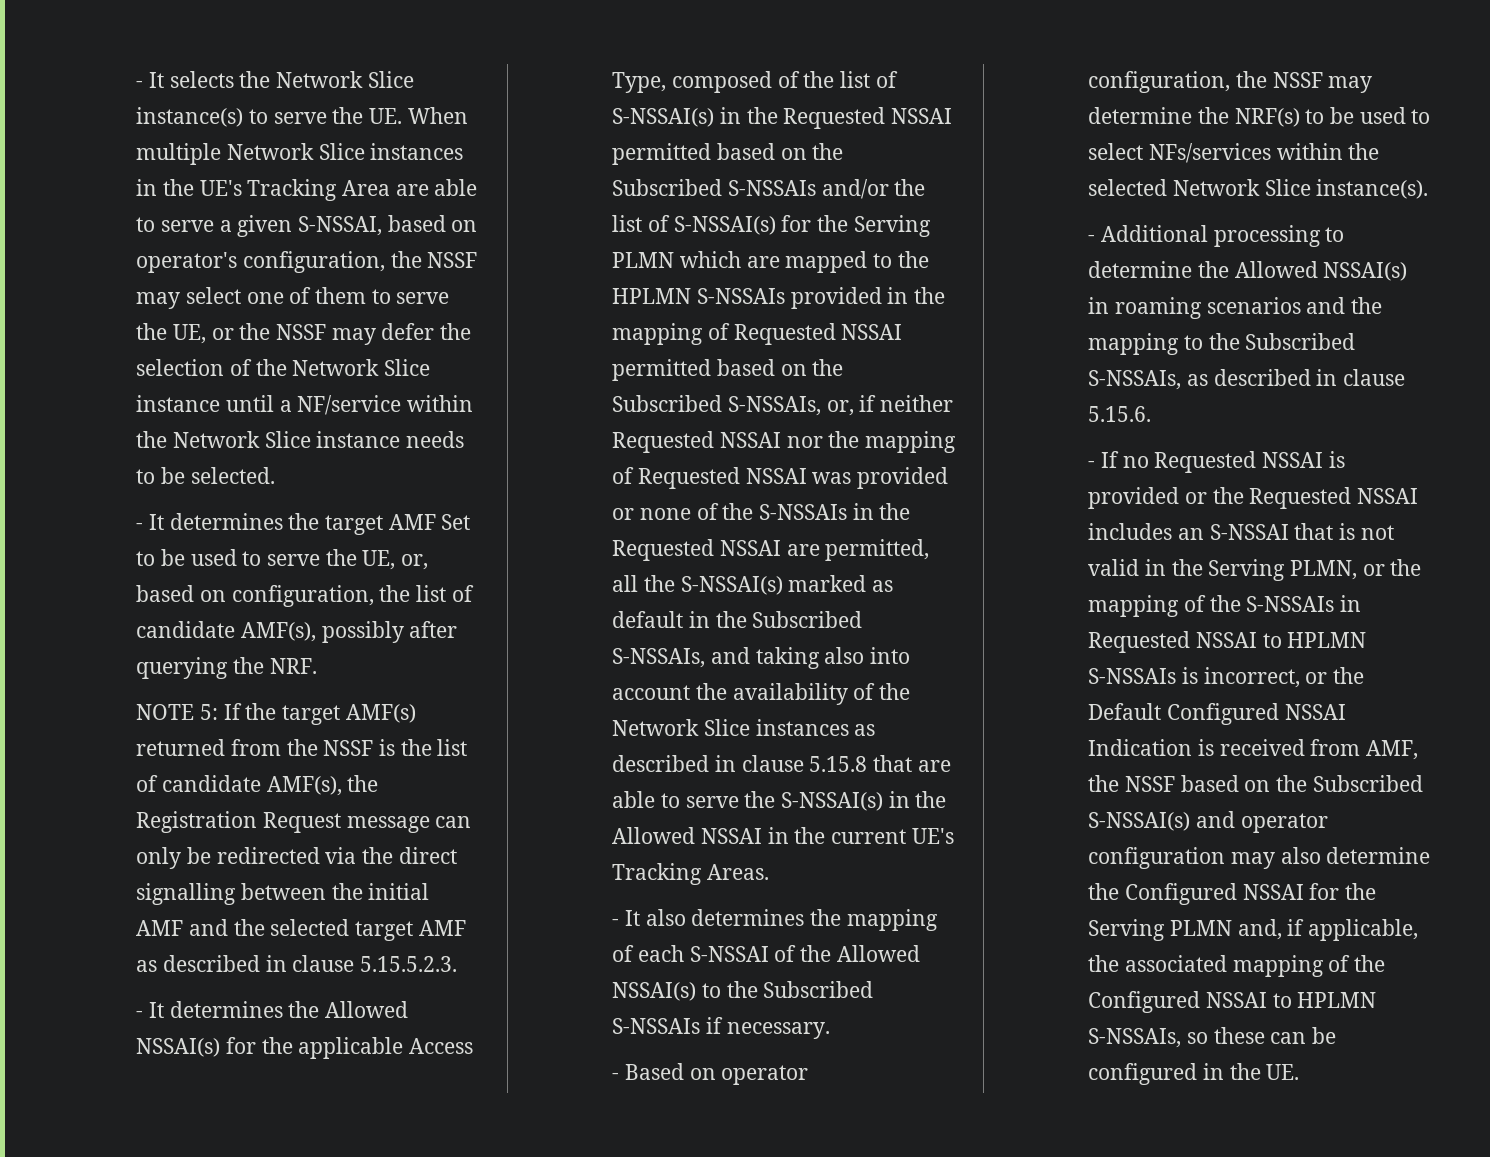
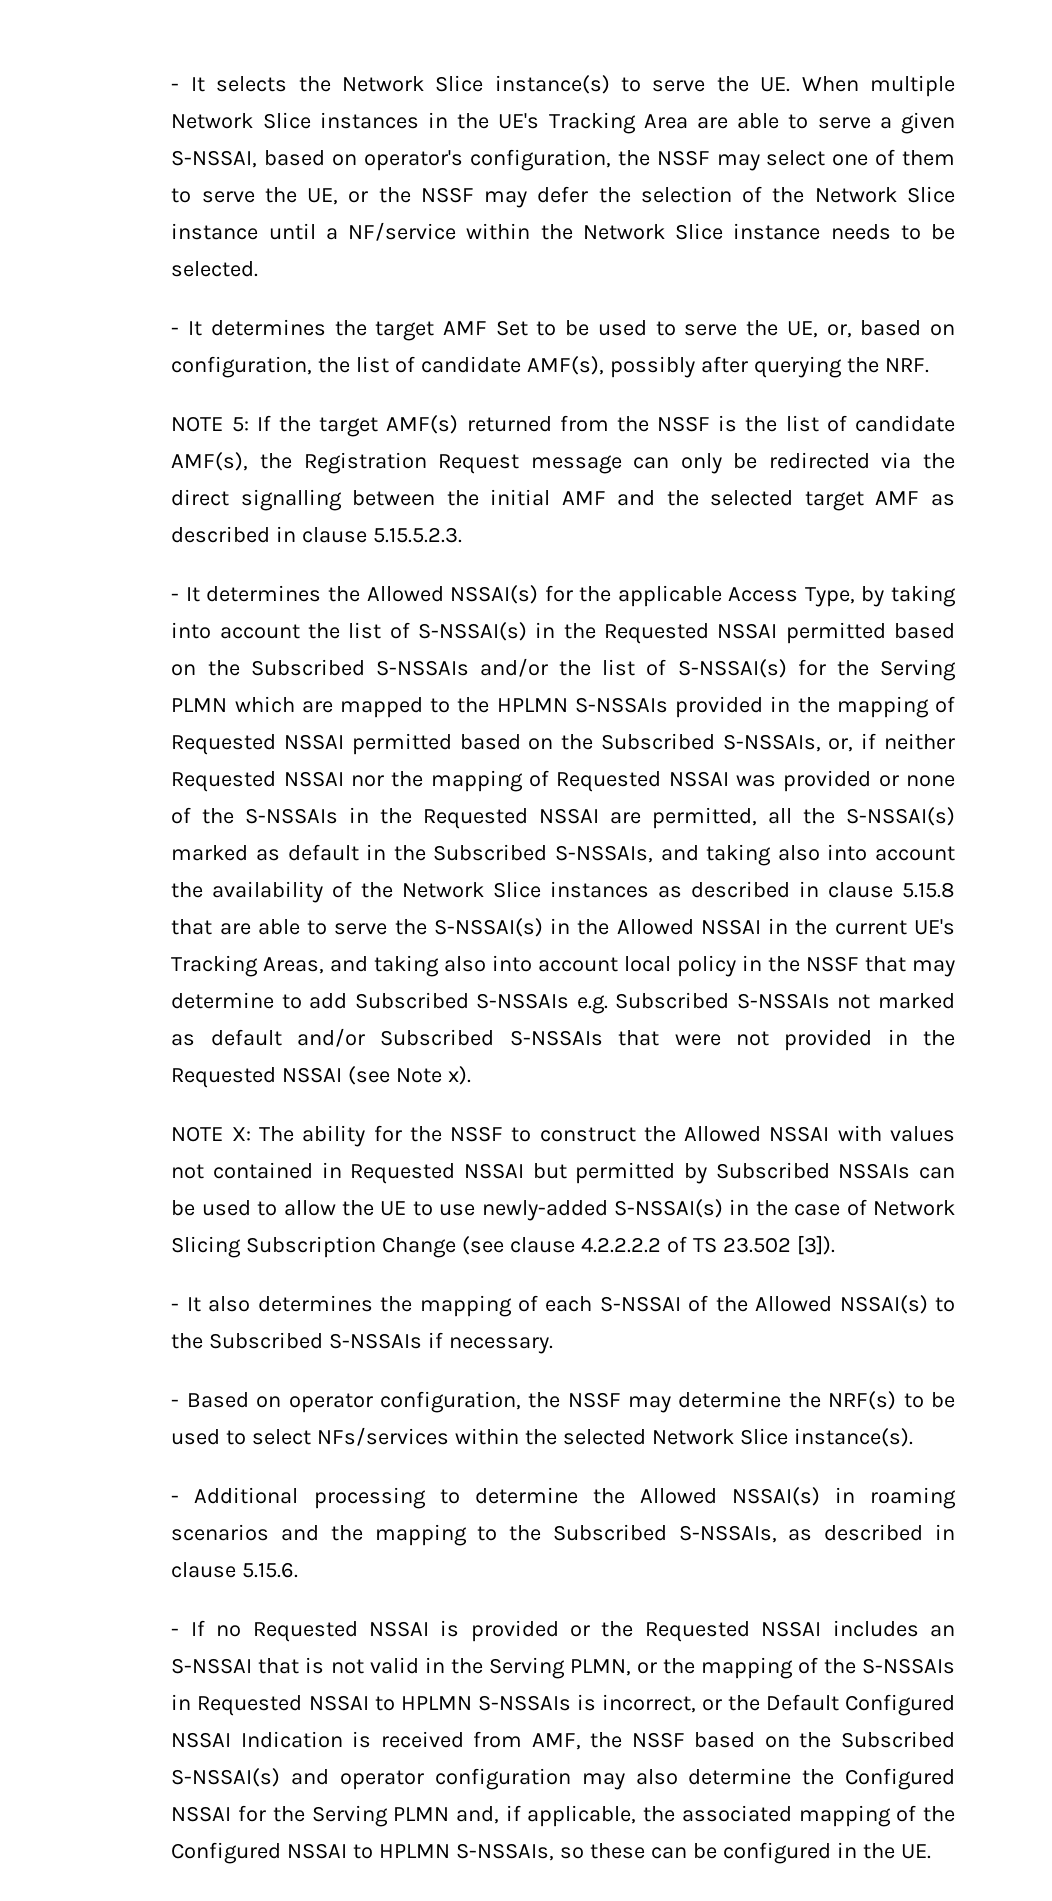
- - It determines the Allowed NSSAI(s) for the applicable Access Type, composed of the list of S-NSSAI(s) in the Requested NSSAI permitted based on the Subscribed S-NSSAIs and/or the list of S-NSSAI(s) for the Serving PLMN which are mapped to the HPLMN S-NSSAIs provided in the mapping of Requested NSSAI permitted based on the Subscribed S-NSSAIs, or, if neither Requested NSSAI nor the mapping of Requested NSSAI was provided or none of the S-NSSAIs in the Requested NSSAI are permitted, all the S-NSSAI(s) marked as default in the Subscribed S-NSSAIs, and taking also into account the availability of the Network Slice instances as described in clause 5.15.8 that are able to serve the S-NSSAI(s) in the Allowed NSSAI in the current UE's Tracking Areas.
+ - It determines the Allowed NSSAI(s) for the applicable Access Type, by taking into account the list of S-NSSAI(s) in the Requested NSSAI permitted based on the Subscribed S-NSSAIs and/or the list of S-NSSAI(s) for the Serving PLMN which are mapped to the HPLMN S-NSSAIs provided in the mapping of Requested NSSAI permitted based on the Subscribed S-NSSAIs, or, if neither Requested NSSAI nor the mapping of Requested NSSAI was provided or none of the S-NSSAIs in the Requested NSSAI are permitted, all the S-NSSAI(s) marked as default in the Subscribed S-NSSAIs, and taking also into account the availability of the Network Slice instances as described in clause 5.15.8 that are able to serve the S-NSSAI(s) in the Allowed NSSAI in the current UE's Tracking Areas, and taking also into account local policy in the NSSF that may determine to add Subscribed S-NSSAIs e.g. Subscribed S-NSSAIs not marked as default and/or Subscribed S-NSSAIs that were not provided in the Requested NSSAI (see Note x).
+ NOTE X: The ability for the NSSF to construct the Allowed NSSAI with values not contained in Requested NSSAI but permitted by Subscribed NSSAIs can be used to allow the UE to use newly-added S-NSSAI(s) in the case of Network Slicing Subscription Change (see clause 4.2.2.2.2 of TS 23.502 [3]).

